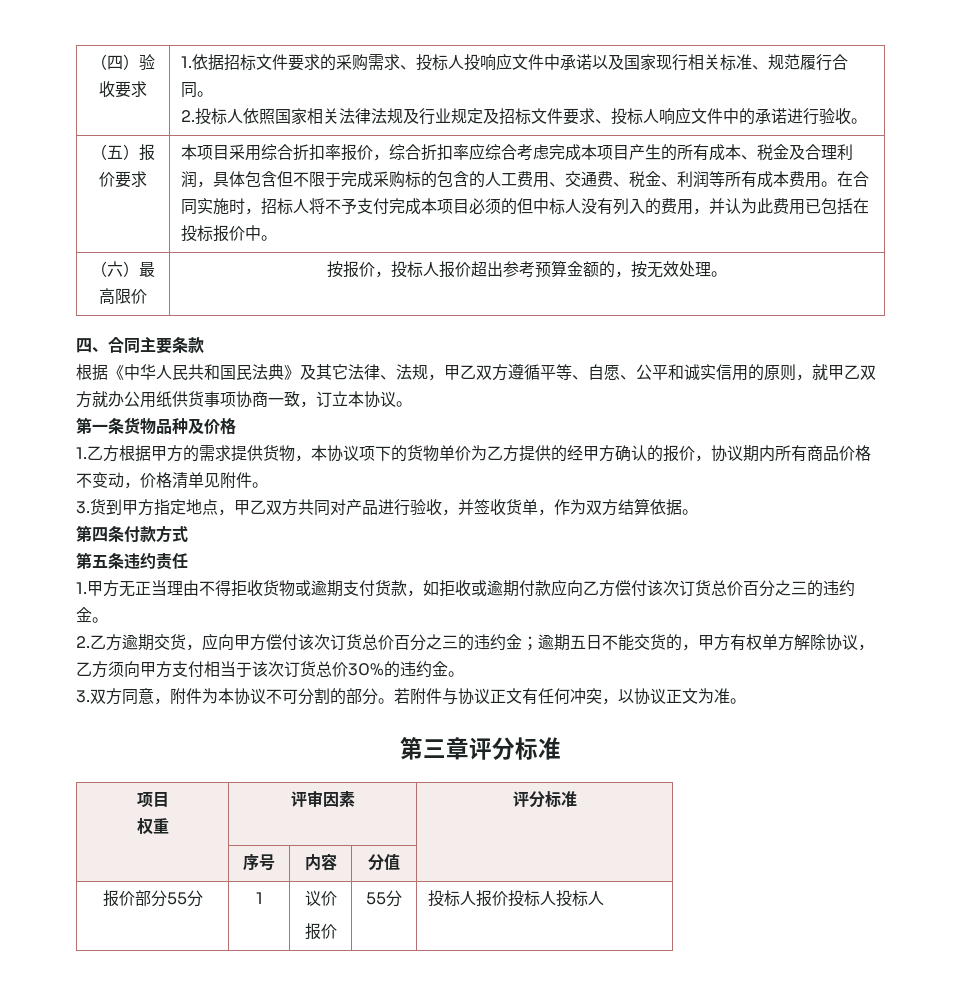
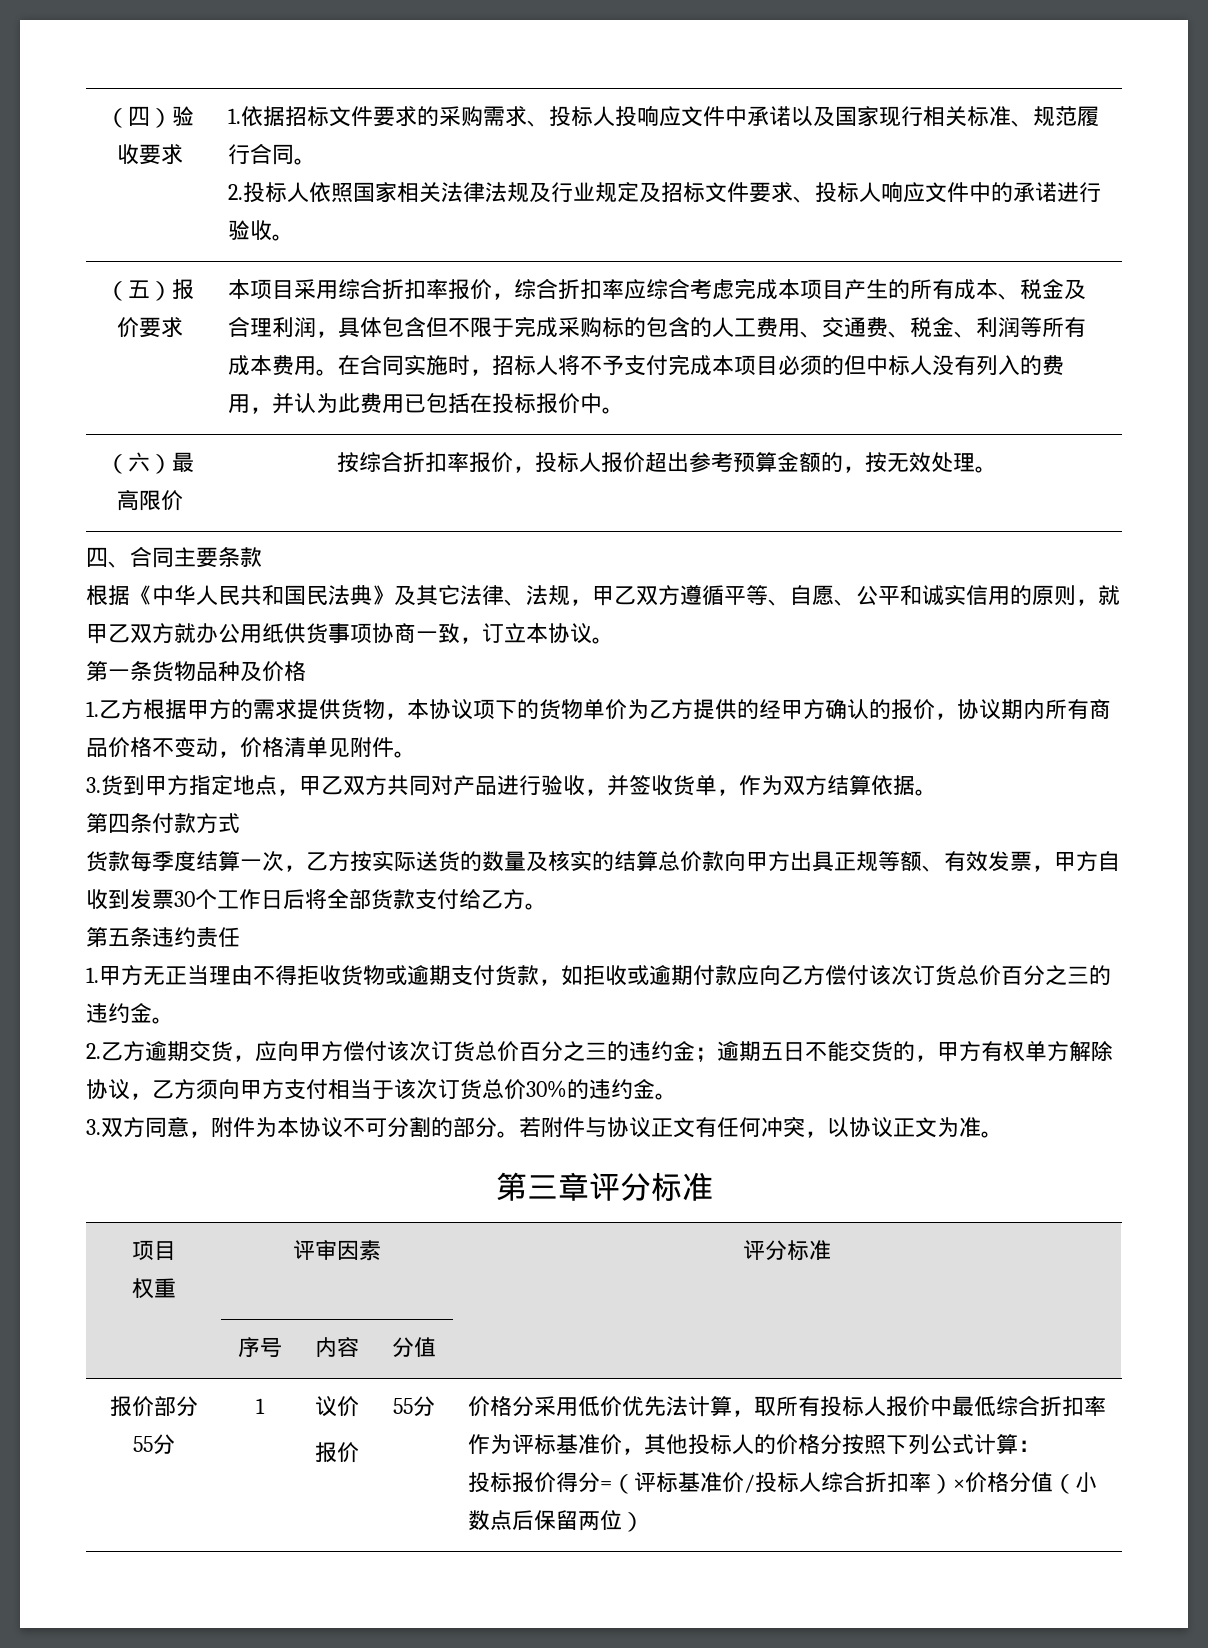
- （六）最高限价 | 按报价，投标人报价超出参考预算金额的，按无效处理。
+ （六）最高限价 | 按综合折扣率报价，投标人报价超出参考预算金额的，按无效处理。
+ 货款每季度结算一次，乙方按实际送货的数量及核实的结算总价款向甲方出具正规等额、有效发票，甲方自收到发票30个工作日后将全部货款支付给乙方。
- 投标人报价投标人投标人
+ 价格分采用低价优先法计算，取所有投标人报价中最低综合折扣率作为评标基准价，其他投标人的价格分按照下列公式计算：
+ 投标报价得分=（评标基准价/投标人综合折扣率）×价格分值（小数点后保留两位）

